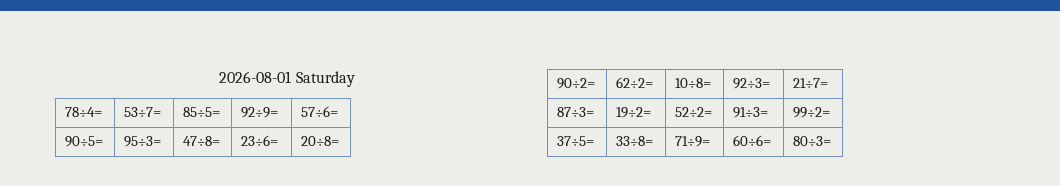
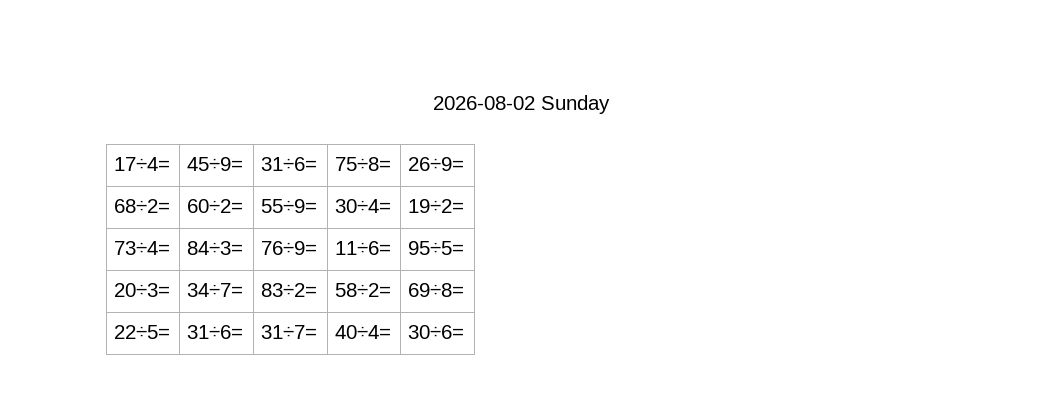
- 2026-08-01 Saturday
- 78÷4= | 53÷7= | 85÷5= | 92÷9= | 57÷6=
- 90÷5= | 95÷3= | 47÷8= | 23÷6= | 20÷8=
- 90÷2= | 62÷2= | 10÷8= | 92÷3= | 21÷7=
- 87÷3= | 19÷2= | 52÷2= | 91÷3= | 99÷2=
- 37÷5= | 33÷8= | 71÷9= | 60÷6= | 80÷3=
+ 2026-08-02 Sunday
+ 17÷4= | 45÷9= | 31÷6= | 75÷8= | 26÷9=
+ 68÷2= | 60÷2= | 55÷9= | 30÷4= | 19÷2=
+ 73÷4= | 84÷3= | 76÷9= | 11÷6= | 95÷5=
+ 20÷3= | 34÷7= | 83÷2= | 58÷2= | 69÷8=
+ 22÷5= | 31÷6= | 31÷7= | 40÷4= | 30÷6=

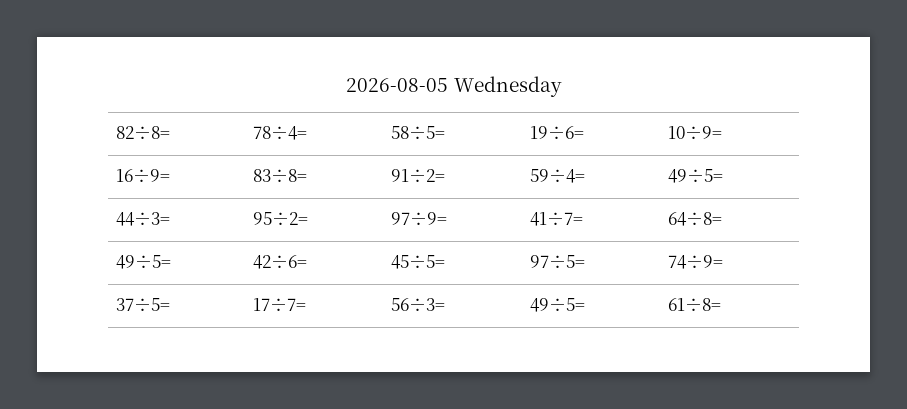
- 2026-08-02 Sunday
- 17÷4= | 45÷9= | 31÷6= | 75÷8= | 26÷9=
- 68÷2= | 60÷2= | 55÷9= | 30÷4= | 19÷2=
- 73÷4= | 84÷3= | 76÷9= | 11÷6= | 95÷5=
- 20÷3= | 34÷7= | 83÷2= | 58÷2= | 69÷8=
- 22÷5= | 31÷6= | 31÷7= | 40÷4= | 30÷6=
+ 2026-08-05 Wednesday
+ 82÷8= | 78÷4= | 58÷5= | 19÷6= | 10÷9=
+ 16÷9= | 83÷8= | 91÷2= | 59÷4= | 49÷5=
+ 44÷3= | 95÷2= | 97÷9= | 41÷7= | 64÷8=
+ 49÷5= | 42÷6= | 45÷5= | 97÷5= | 74÷9=
+ 37÷5= | 17÷7= | 56÷3= | 49÷5= | 61÷8=

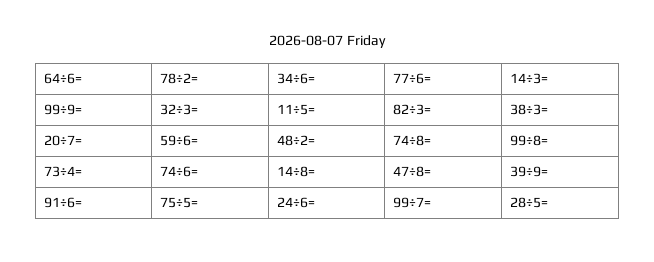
- 2026-08-05 Wednesday
- 82÷8= | 78÷4= | 58÷5= | 19÷6= | 10÷9=
- 16÷9= | 83÷8= | 91÷2= | 59÷4= | 49÷5=
- 44÷3= | 95÷2= | 97÷9= | 41÷7= | 64÷8=
- 49÷5= | 42÷6= | 45÷5= | 97÷5= | 74÷9=
- 37÷5= | 17÷7= | 56÷3= | 49÷5= | 61÷8=
+ 2026-08-07 Friday
+ 64÷6= | 78÷2= | 34÷6= | 77÷6= | 14÷3=
+ 99÷9= | 32÷3= | 11÷5= | 82÷3= | 38÷3=
+ 20÷7= | 59÷6= | 48÷2= | 74÷8= | 99÷8=
+ 73÷4= | 74÷6= | 14÷8= | 47÷8= | 39÷9=
+ 91÷6= | 75÷5= | 24÷6= | 99÷7= | 28÷5=

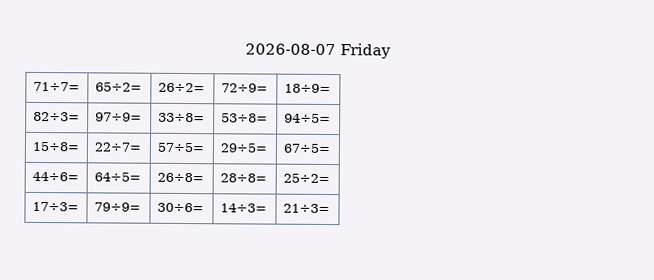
- 64÷6= | 78÷2= | 34÷6= | 77÷6= | 14÷3=
- 99÷9= | 32÷3= | 11÷5= | 82÷3= | 38÷3=
- 20÷7= | 59÷6= | 48÷2= | 74÷8= | 99÷8=
- 73÷4= | 74÷6= | 14÷8= | 47÷8= | 39÷9=
- 91÷6= | 75÷5= | 24÷6= | 99÷7= | 28÷5=
+ 71÷7= | 65÷2= | 26÷2= | 72÷9= | 18÷9=
+ 82÷3= | 97÷9= | 33÷8= | 53÷8= | 94÷5=
+ 15÷8= | 22÷7= | 57÷5= | 29÷5= | 67÷5=
+ 44÷6= | 64÷5= | 26÷8= | 28÷8= | 25÷2=
+ 17÷3= | 79÷9= | 30÷6= | 14÷3= | 21÷3=

